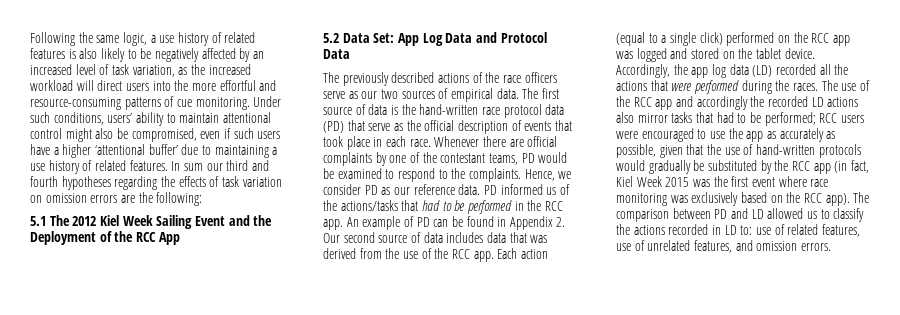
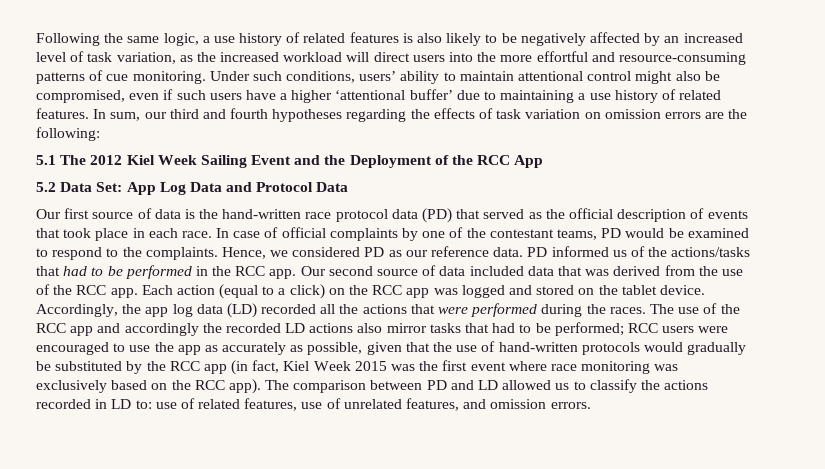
- In sum our third and fourth hypotheses regarding the effects of task variation on omission errors are the following:
+ In sum, our third and fourth hypotheses regarding the effects of task variation on omission errors are the following:
- The previously described actions of the race officers serve as our two sources of empirical data. The first source of data is the hand-written race protocol data (PD) that serve as the official description of events that took place in each race.
+ Our first source of data is the hand-written race protocol data (PD) that served as the official description of events that took place in each race.
- Whenever there are official complaints by one of the contestant teams, PD would be examined to respond to the complaints.
+ In case of official complaints by one of the contestant teams, PD would be examined to respond to the complaints.
- Hence, we consider PD as our reference data.
+ Hence, we considered PD as our reference data.
- An example of PD can be found in Appendix 2. Our second source of data includes data that was derived from the use of the RCC app.
+ Our second source of data included data that was derived from the use of the RCC app.
- Each action (equal to a single click) performed on the RCC app was logged and stored on the tablet device.
+ Each action (equal to a click) on the RCC app was logged and stored on the tablet device.

